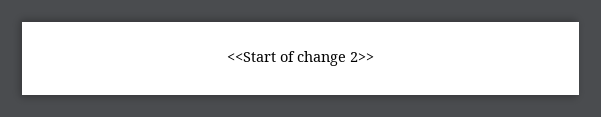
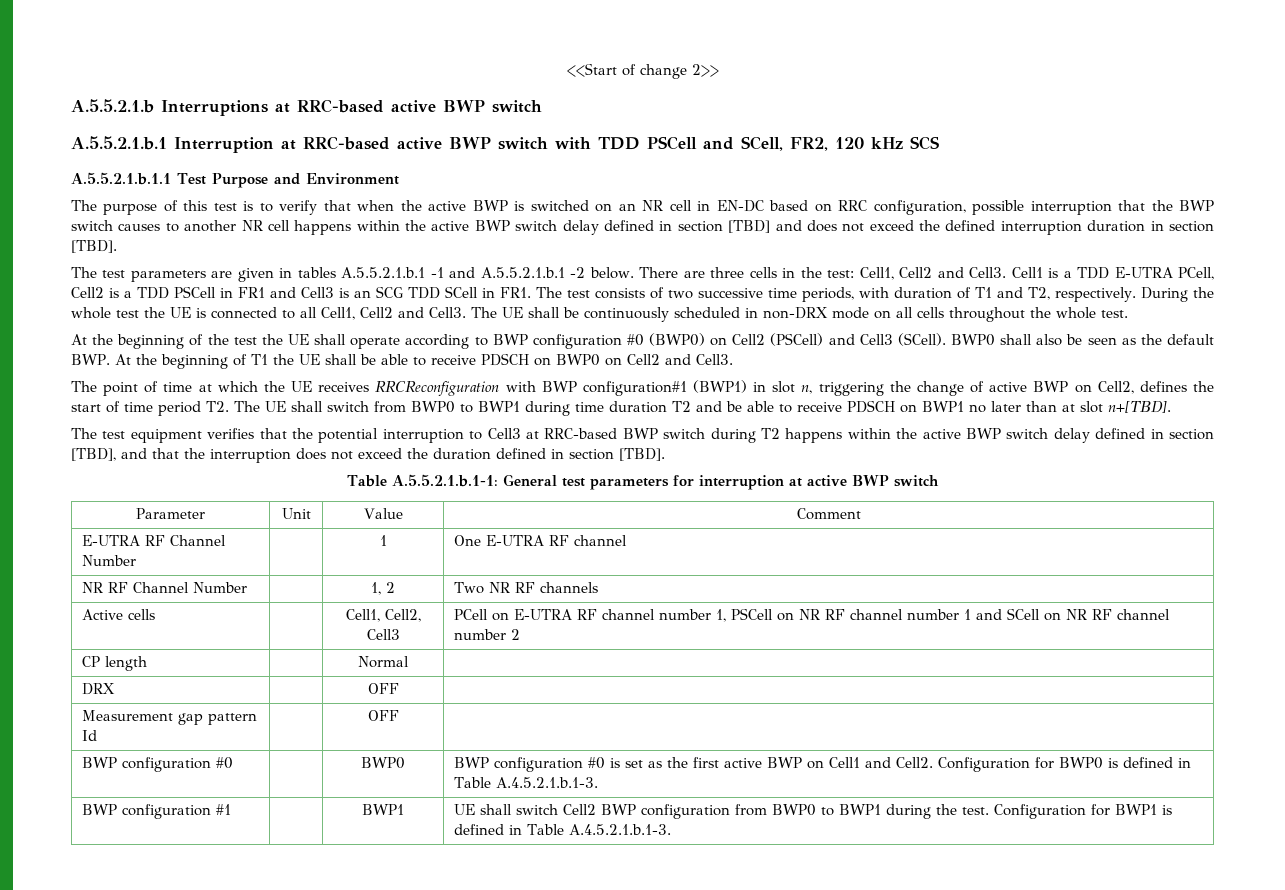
+ A.5.5.2.1.b Interruptions at RRC-based active BWP switch
+ A.5.5.2.1.b.1 Interruption at RRC-based active BWP switch with TDD PSCell and SCell, FR2, 120 kHz SCS
+ A.5.5.2.1.b.1.1 Test Purpose and Environment
+ The purpose of this test is to verify that when the active BWP is switched on an NR cell in EN-DC based on RRC configuration, possible interruption that the BWP switch causes to another NR cell happens within the active BWP switch delay defined in section [TBD] and does not exceed the defined interruption duration in section [TBD].
+ The test parameters are given in tables A.5.5.2.1.b.1 -1 and A.5.5.2.1.b.1 -2 below. There are three cells in the test: Cell1, Cell2 and Cell3. Cell1 is a TDD E-UTRA PCell, Cell2 is a TDD PSCell in FR1 and Cell3 is an SCG TDD SCell in FR1. The test consists of two successive time periods, with duration of T1 and T2, respectively. During the whole test the UE is connected to all Cell1, Cell2 and Cell3. The UE shall be continuously scheduled in non-DRX mode on all cells throughout the whole test.
+ At the beginning of the test the UE shall operate according to BWP configuration #0 (BWP0) on Cell2 (PSCell) and Cell3 (SCell). BWP0 shall also be seen as the default BWP. At the beginning of T1 the UE shall be able to receive PDSCH on BWP0 on Cell2 and Cell3.
+ The point of time at which the UE receives RRCReconfiguration with BWP configuration#1 (BWP1) in slot n, triggering the change of active BWP on Cell2, defines the start of time period T2. The UE shall switch from BWP0 to BWP1 during time duration T2 and be able to receive PDSCH on BWP1 no later than at slot n+[TBD].
+ The test equipment verifies that the potential interruption to Cell3 at RRC-based BWP switch during T2 happens within the active BWP switch delay defined in section [TBD], and that the interruption does not exceed the duration defined in section [TBD].
+ Table A.5.5.2.1.b.1-1: General test parameters for interruption at active BWP switch
+ Parameter | Unit | Value | Comment
+ E-UTRA RF Channel Number | | 1 | One E-UTRA RF channel
+ NR RF Channel Number | | 1, 2 | Two NR RF channels
+ Active cells | | Cell1, Cell2, Cell3 | PCell on E-UTRA RF channel number 1, PSCell on NR RF channel number 1 and SCell on NR RF channel number 2
+ CP length | | Normal |
+ DRX | | OFF |
+ Measurement gap pattern Id | | OFF |
+ BWP configuration #0 | | BWP0 | BWP configuration #0 is set as the first active BWP on Cell1 and Cell2. Configuration for BWP0 is defined in Table A.4.5.2.1.b.1-3.
+ BWP configuration #1 | | BWP1 | UE shall switch Cell2 BWP configuration from BWP0 to BWP1 during the test. Configuration for BWP1 is defined in Table A.4.5.2.1.b.1-3.

